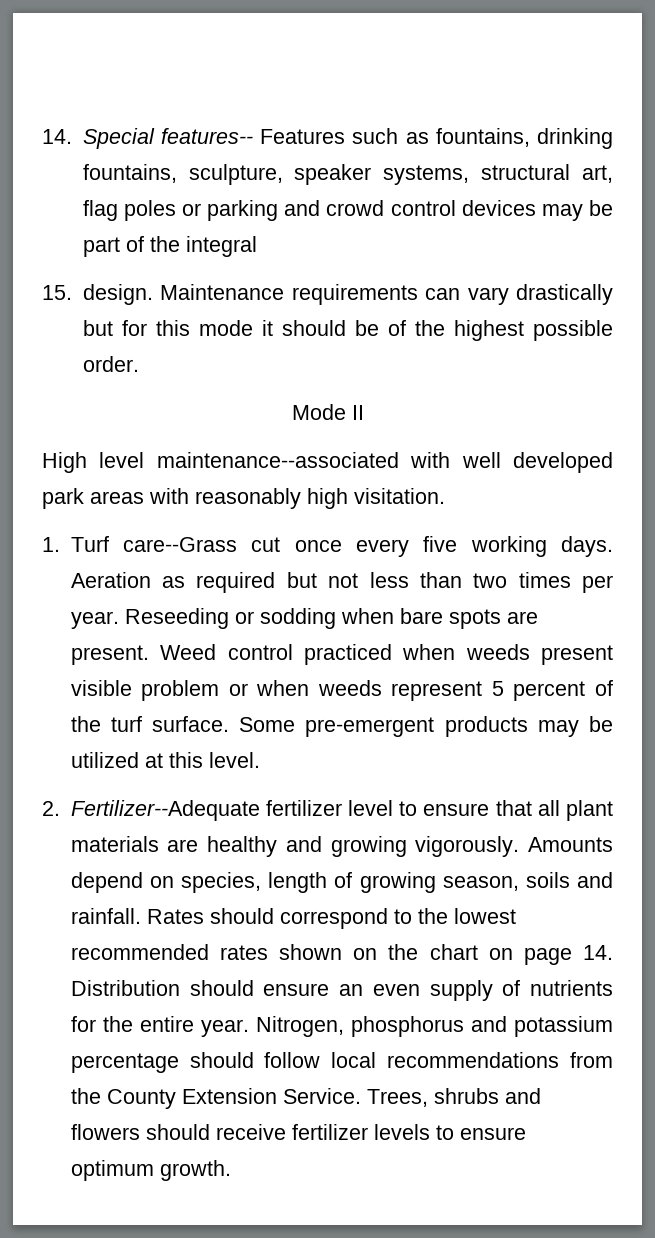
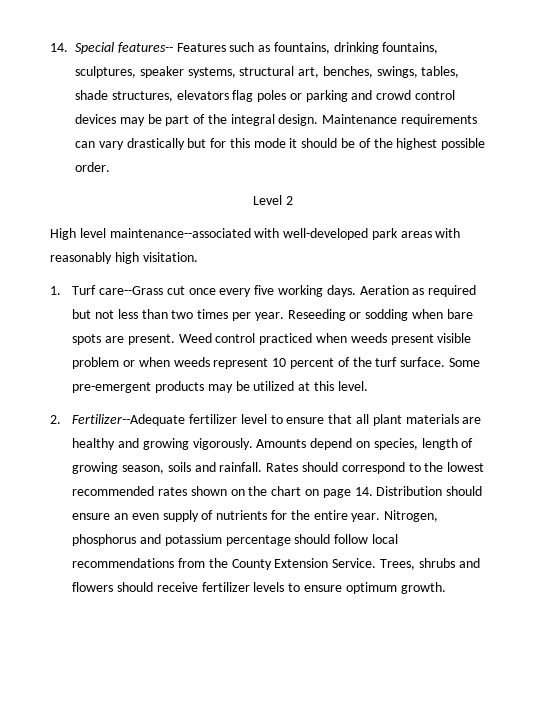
- 14. Special features-- Features such as fountains, drinking fountains, sculpture, speaker systems, structural art, flag poles or parking and crowd control devices may be part of the integral
- 15. design.
+ 14. Special features-- Features such as fountains, drinking fountains, sculptures, speaker systems, structural art, benches, swings, tables, shade structures, elevators flag poles or parking and crowd control devices may be part of the integral design.
- Mode II
+ Level 2
- High level maintenance--associated with well developed park areas with reasonably high visitation.
+ High level maintenance--associated with well-developed park areas with reasonably high visitation.
- Weed control practiced when weeds present visible problem or when weeds represent 5 percent of the turf surface.
+ Weed control practiced when weeds present visible problem or when weeds represent 10 percent of the turf surface.

